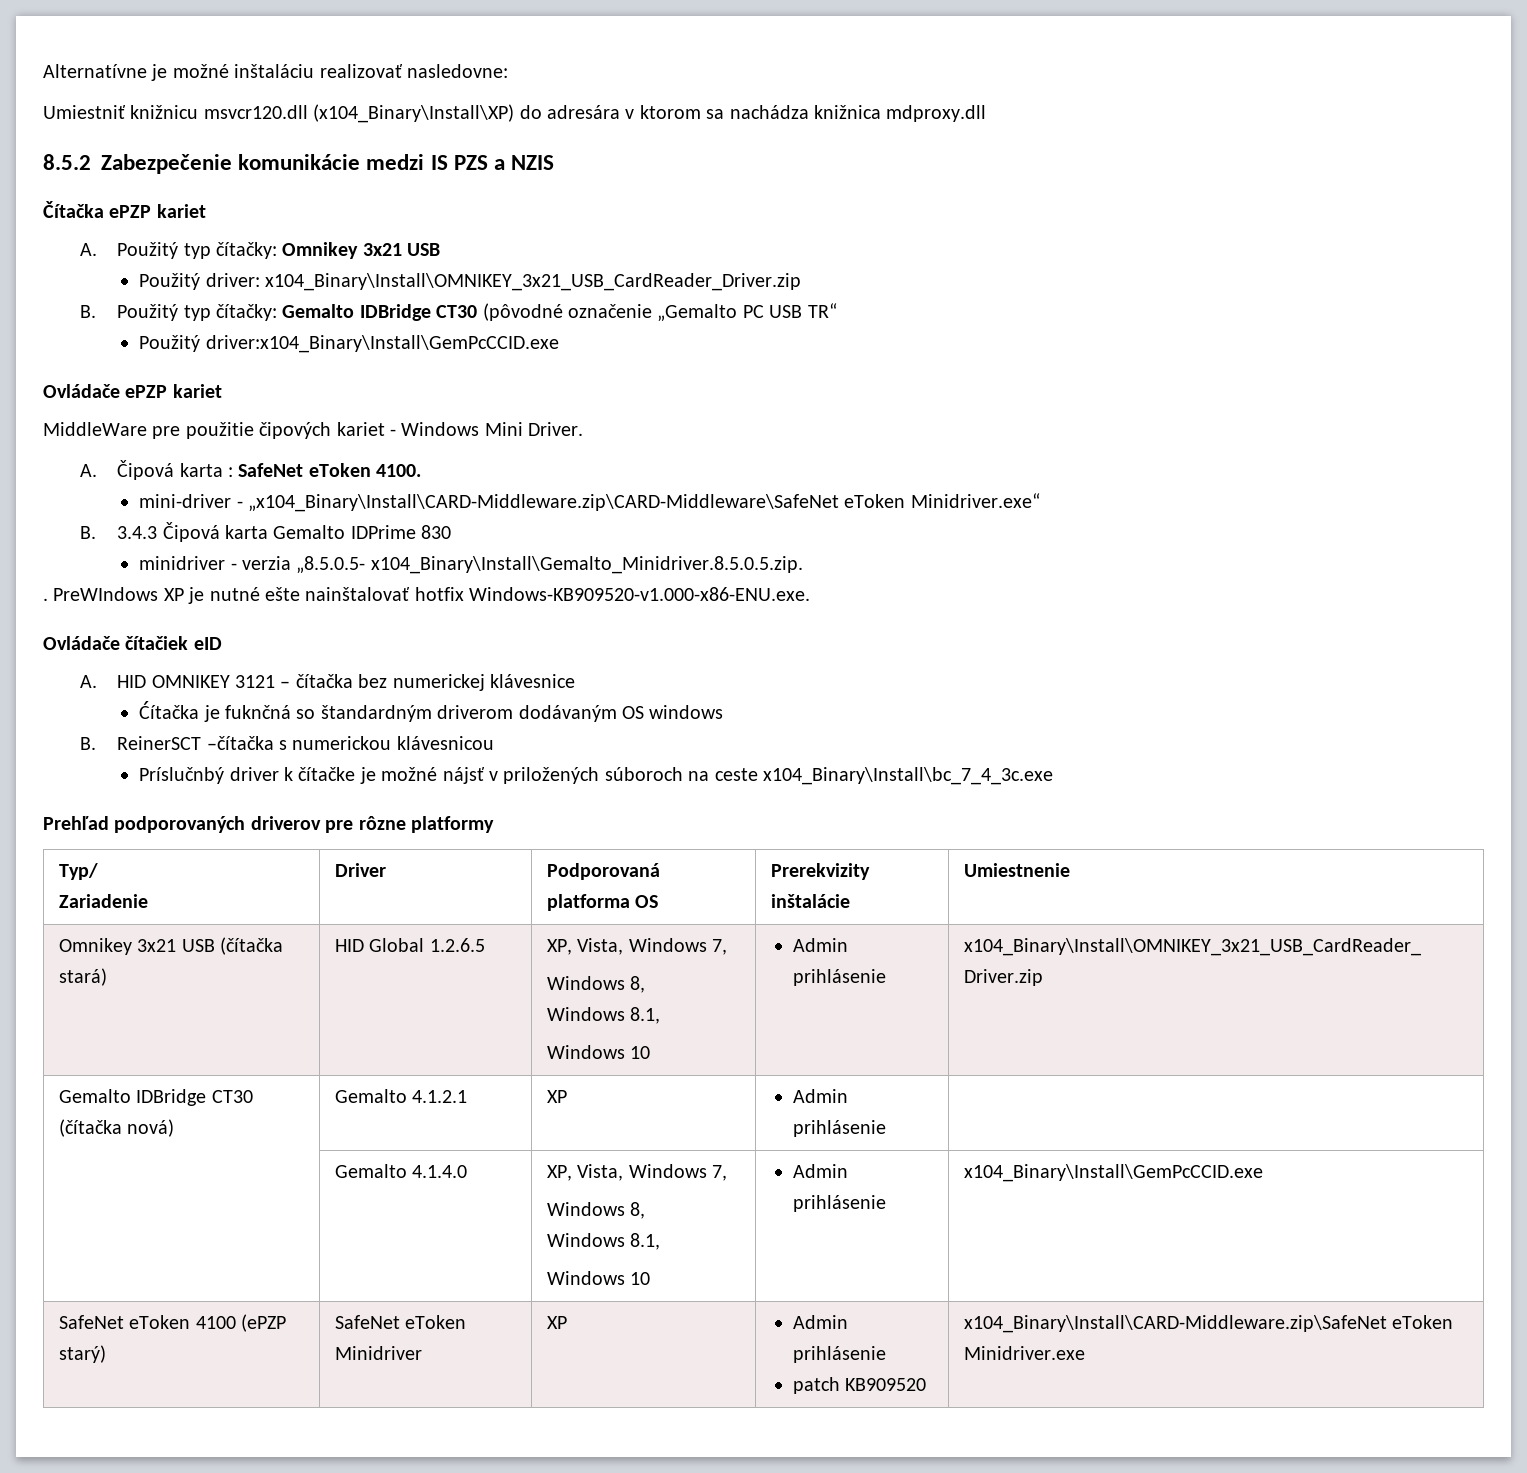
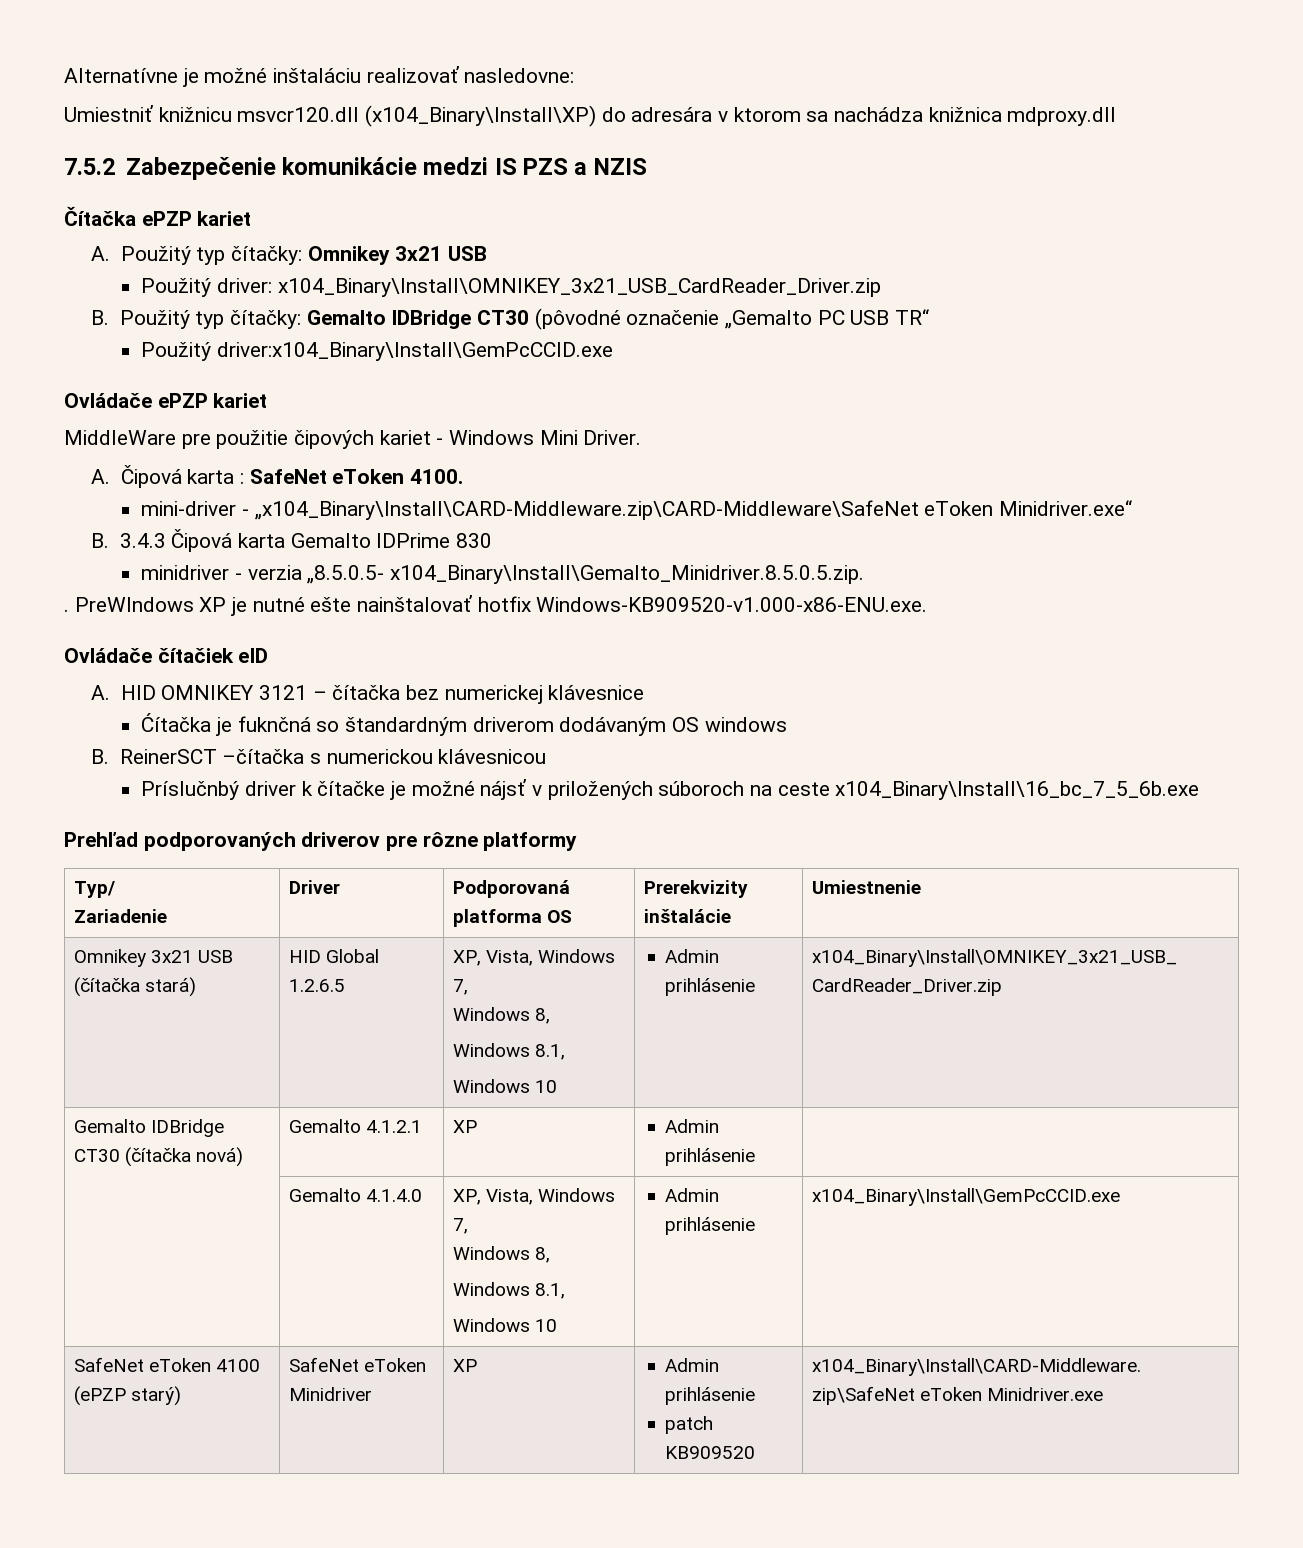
- 8.5.2 Zabezpečenie komunikácie medzi IS PZS a NZIS
+ 7.5.2 Zabezpečenie komunikácie medzi IS PZS a NZIS
- Príslučnbý driver k čítačke je možné nájsť v priložených súboroch na ceste x104_Binary\Install\bc_7_4_3c.exe
+ Príslučnbý driver k čítačke je možné nájsť v priložených súboroch na ceste x104_Binary\Install\16_bc_7_5_6b.exe

